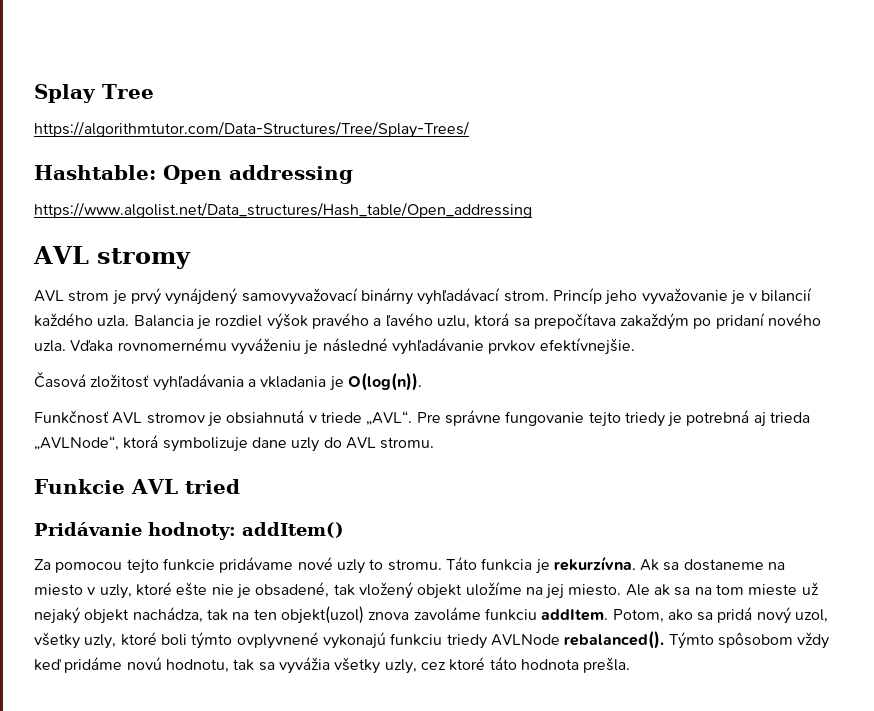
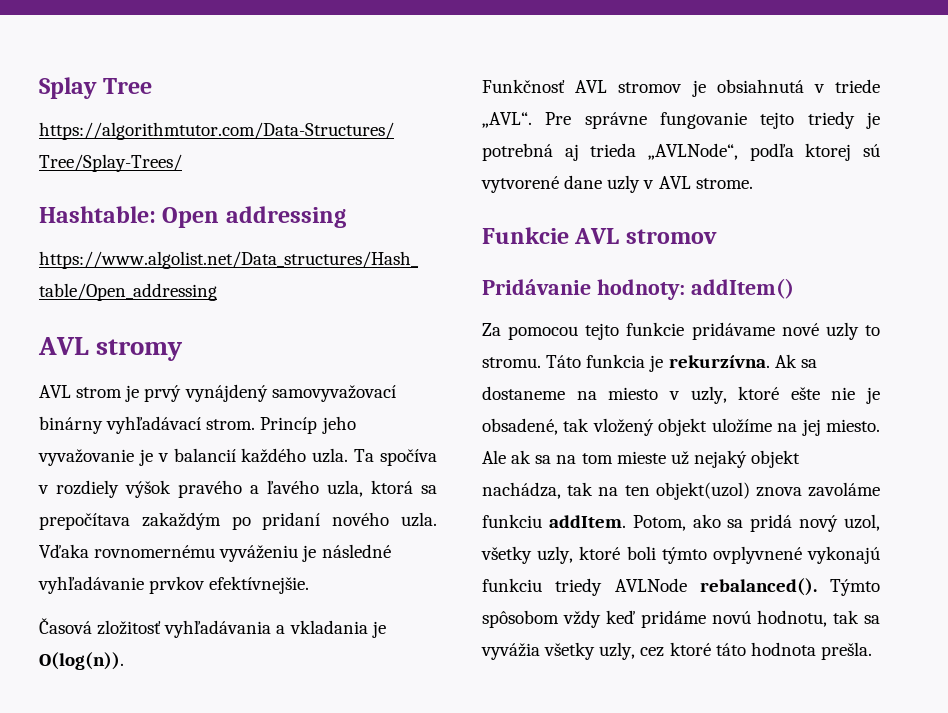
- Princíp jeho vyvažovanie je v bilancií každého uzla.
+ Princíp jeho vyvažovanie je v balancií každého uzla.
- Balancia je rozdiel výšok pravého a ľavého uzlu, ktorá sa prepočítava zakaždým po pridaní nového uzla.
+ Ta spočíva v rozdiely výšok pravého a ľavého uzla, ktorá sa prepočítava zakaždým po pridaní nového uzla.
- Pre správne fungovanie tejto triedy je potrebná aj trieda „AVLNode“, ktorá symbolizuje dane uzly do AVL stromu.
+ Pre správne fungovanie tejto triedy je potrebná aj trieda „AVLNode“, podľa ktorej sú vytvorené dane uzly v AVL strome.
- Funkcie AVL tried
+ Funkcie AVL stromov

